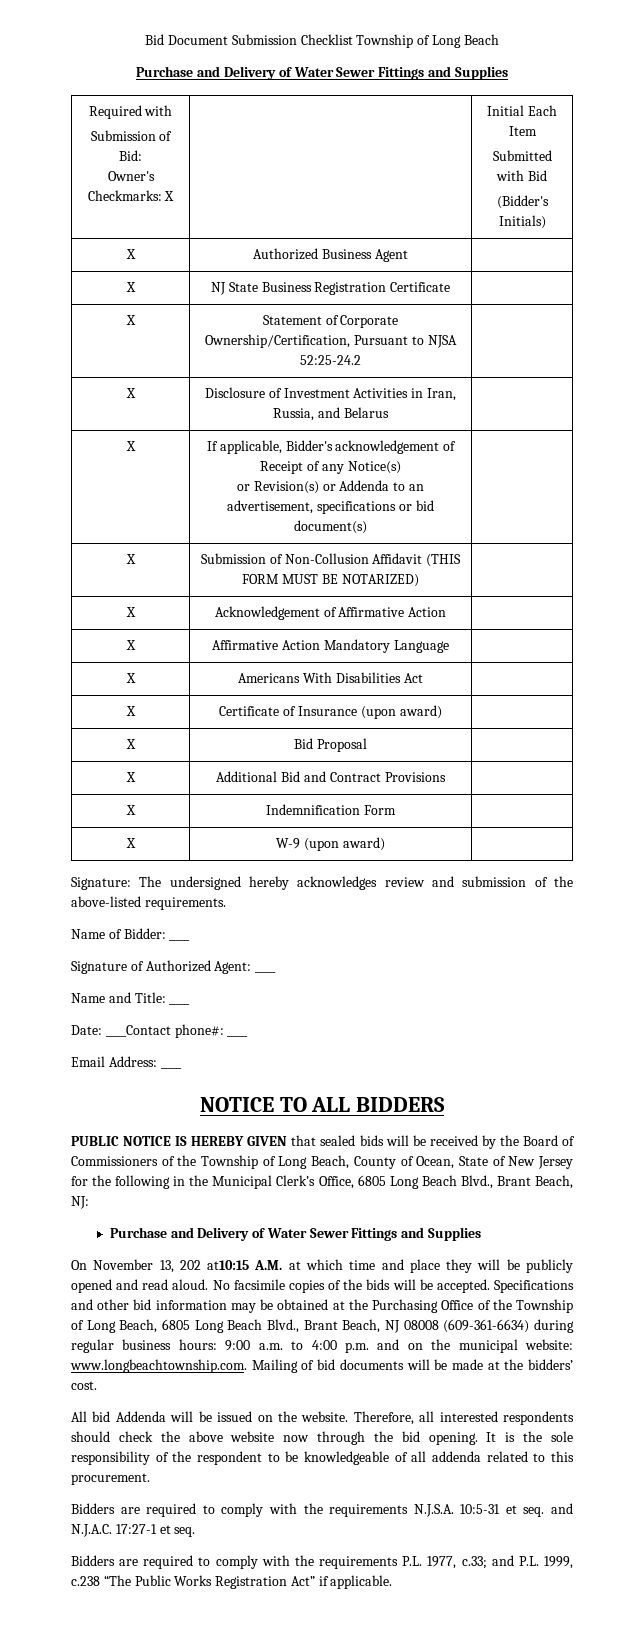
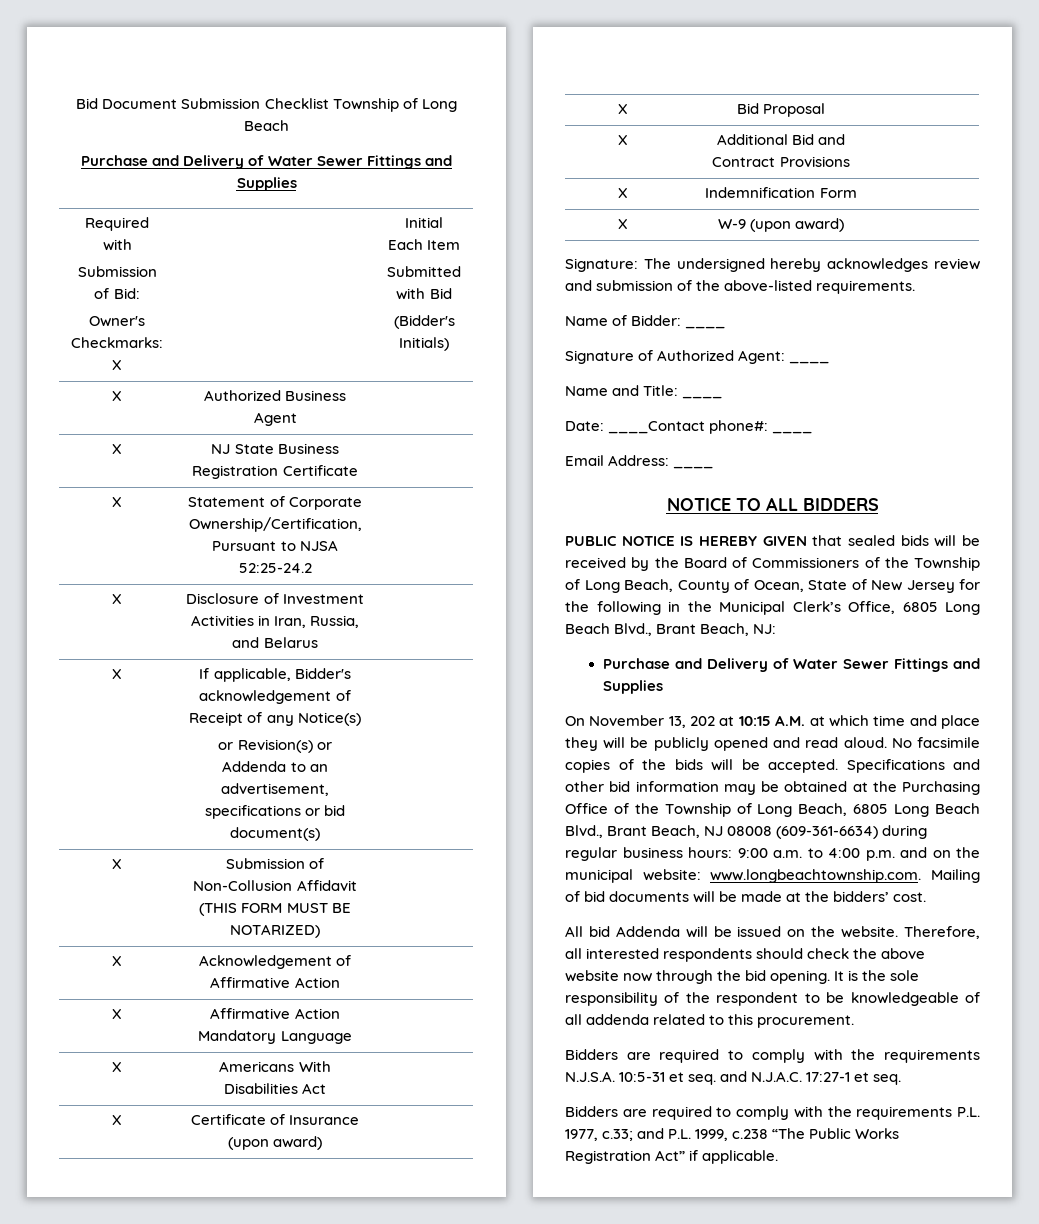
- On November 13, 202 at10:15 A.M. at which time and place they will be publicly opened and read aloud.
+ On November 13, 202 at 10:15 A.M. at which time and place they will be publicly opened and read aloud.

